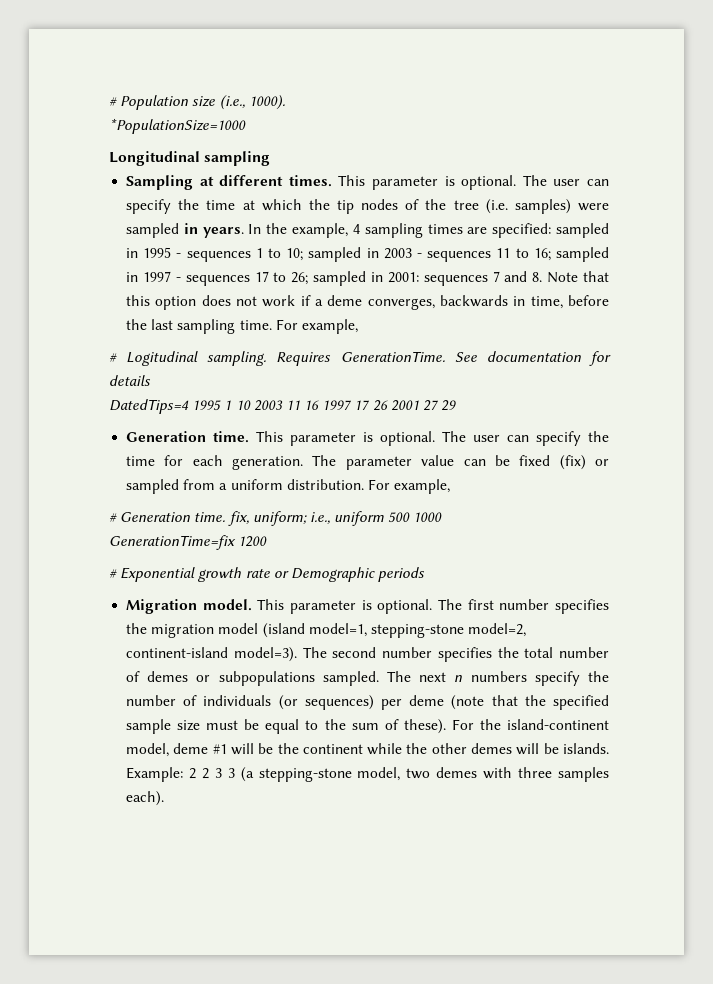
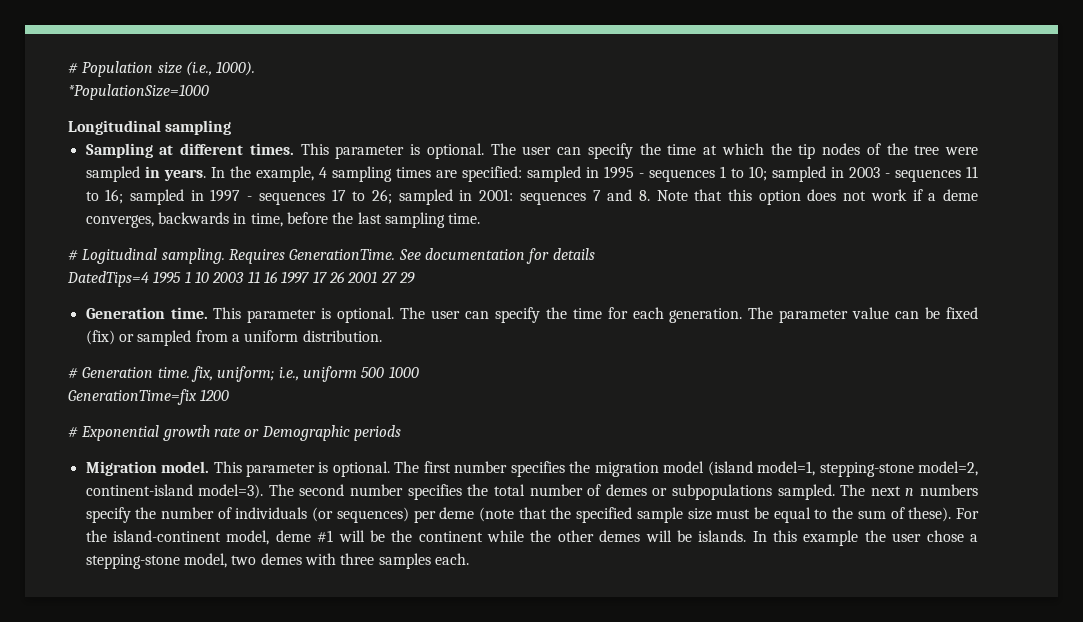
- The user can specify the time at which the tip nodes of the tree (i.e. samples) were sampled in years.
+ The user can specify the time at which the tip nodes of the tree were sampled in years.
- In the example, 4 sampling times are specified: sampled in 1995 - sequences 1 to 10; sampled in 2003 - sequences 11 to 16; sampled in 1997 - sequences 17 to 26; sampled in 2001: sequences 7 and 8. Note that this option does not work if a deme converges, backwards in time, before the last sampling time. For example,
+ In the example, 4 sampling times are specified: sampled in 1995 - sequences 1 to 10; sampled in 2003 - sequences 11 to 16; sampled in 1997 - sequences 17 to 26; sampled in 2001: sequences 7 and 8. Note that this option does not work if a deme converges, backwards in time, before the last sampling time.
- The parameter value can be fixed (fix) or sampled from a uniform distribution. For example,
+ The parameter value can be fixed (fix) or sampled from a uniform distribution.
- Example: 2 2 3 3 (a stepping-stone model, two demes with three samples each).
+ In this example the user chose a stepping-stone model, two demes with three samples each.

